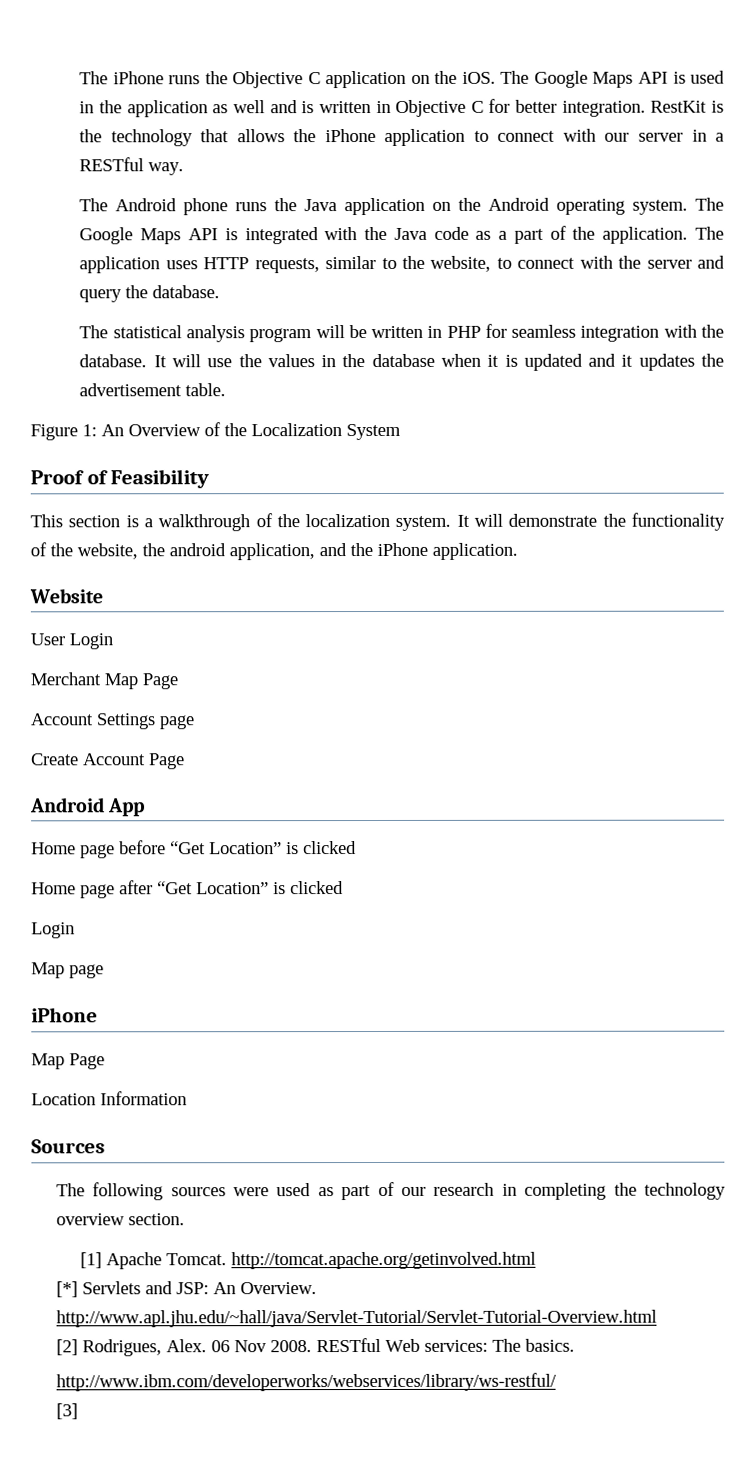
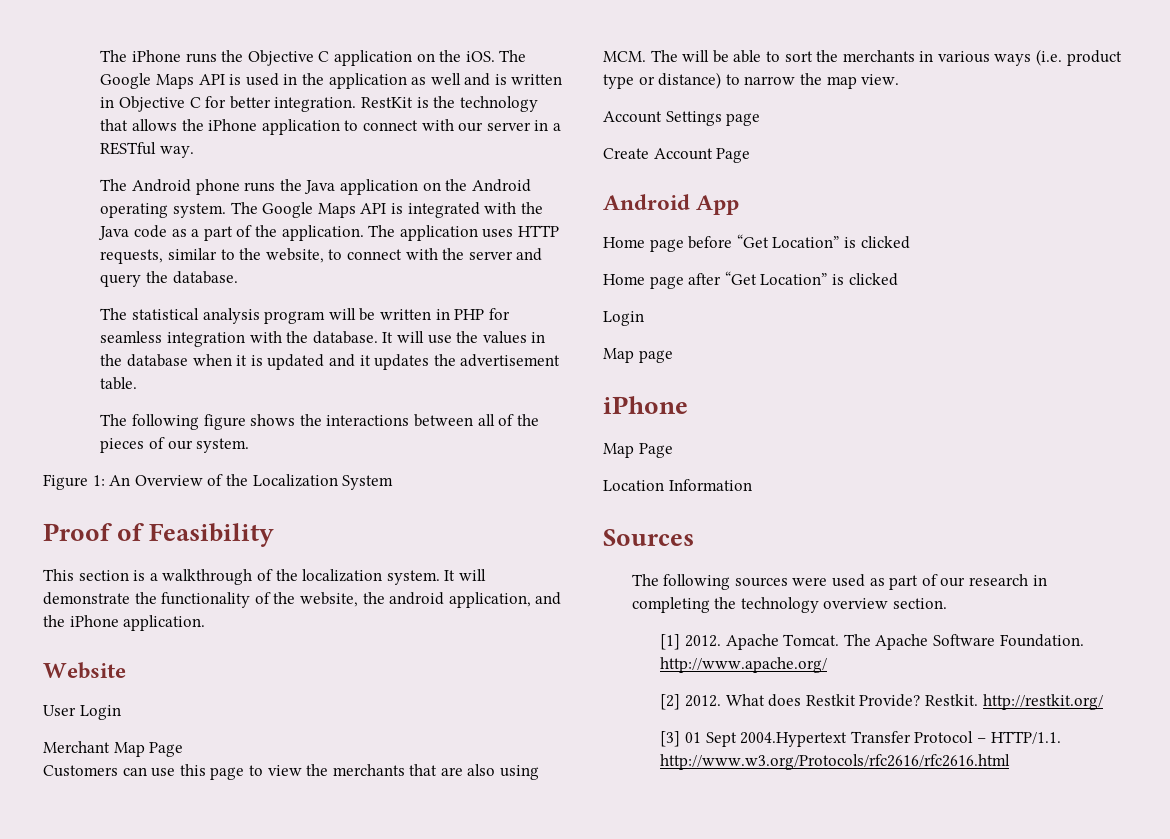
+ The following figure shows the interactions between all of the pieces of our system.
+ Customers can use this page to view the merchants that are also using MCM. The will be able to sort the merchants in various ways (i.e. product type or distance) to narrow the map view.
- [1] Apache Tomcat. http://tomcat.apache.org/getinvolved.html
- [*] Servlets and JSP: An Overview. http://www.apl.jhu.edu/~hall/java/Servlet-Tutorial/Servlet-Tutorial-Overview.html
- [2] Rodrigues, Alex. 06 Nov 2008. RESTful Web services: The basics.
- http://www.ibm.com/developerworks/webservices/library/ws-restful/
- [3]
+ [1] 2012. Apache Tomcat. The Apache Software Foundation. http://www.apache.org/
+ [2] 2012. What does Restkit Provide? Restkit. http://restkit.org/
+ [3] 01 Sept 2004.Hypertext Transfer Protocol – HTTP/1.1. http://www.w3.org/Protocols/rfc2616/rfc2616.html

